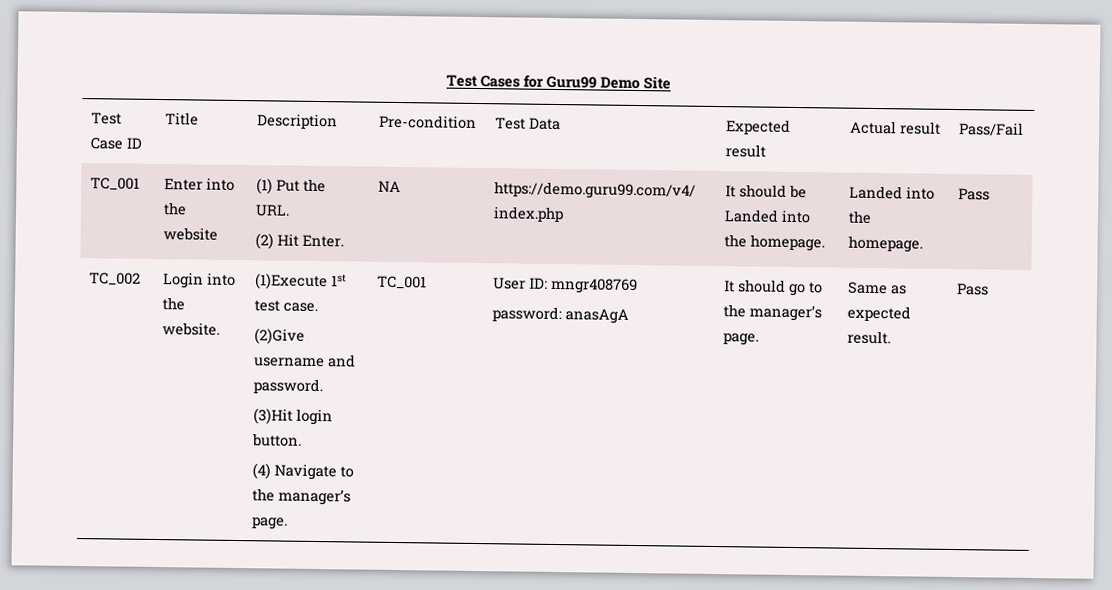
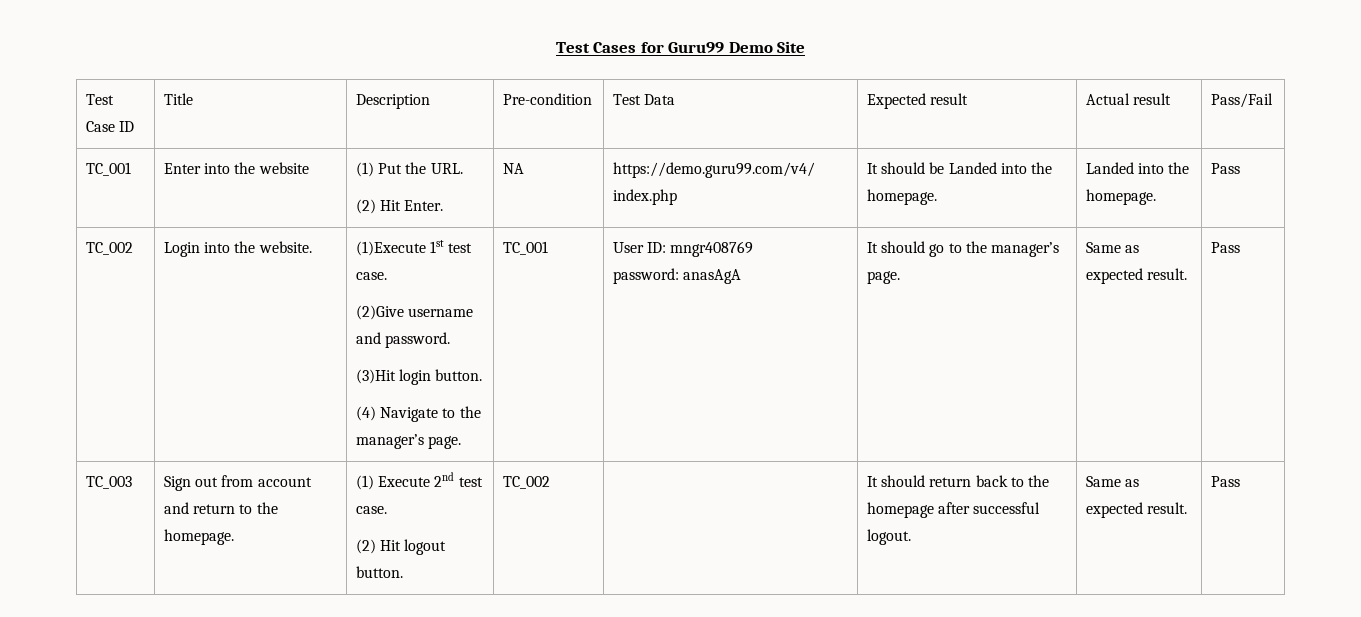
+ TC_003 | Sign out from account and return to the homepage. | (1) Execute 2nd test case.
+ (2) Hit logout button. | TC_002 | | It should return back to the homepage after successful logout. | Same as expected result. | Pass

